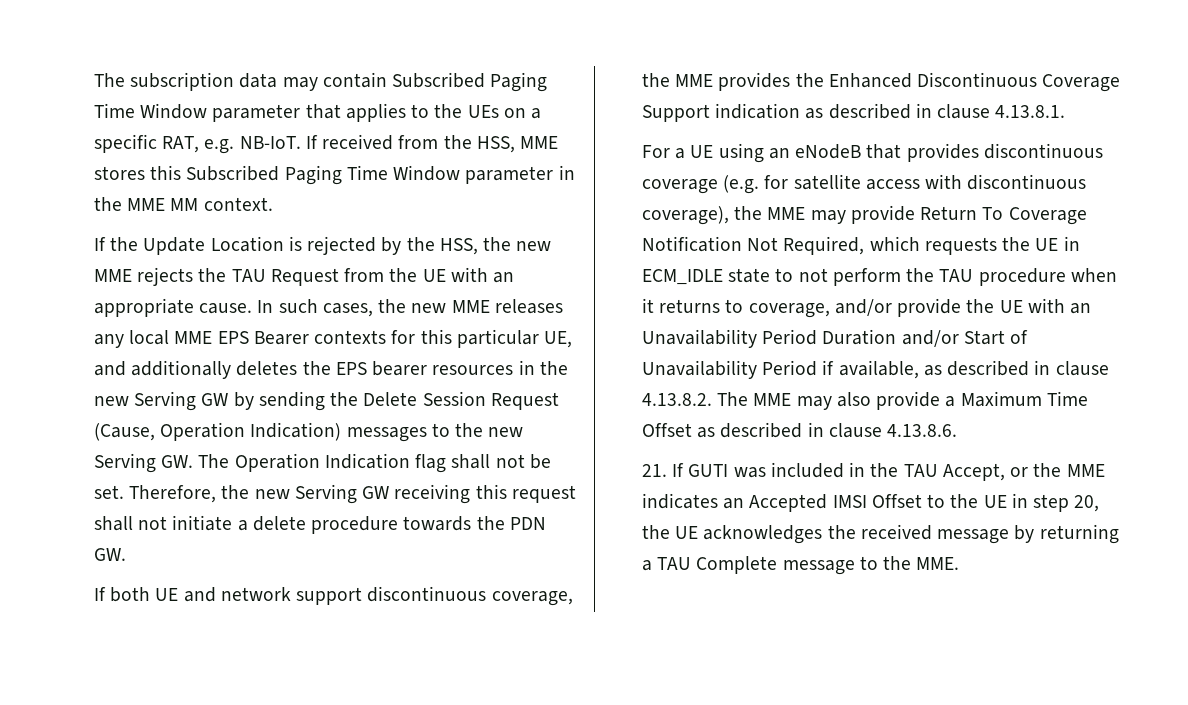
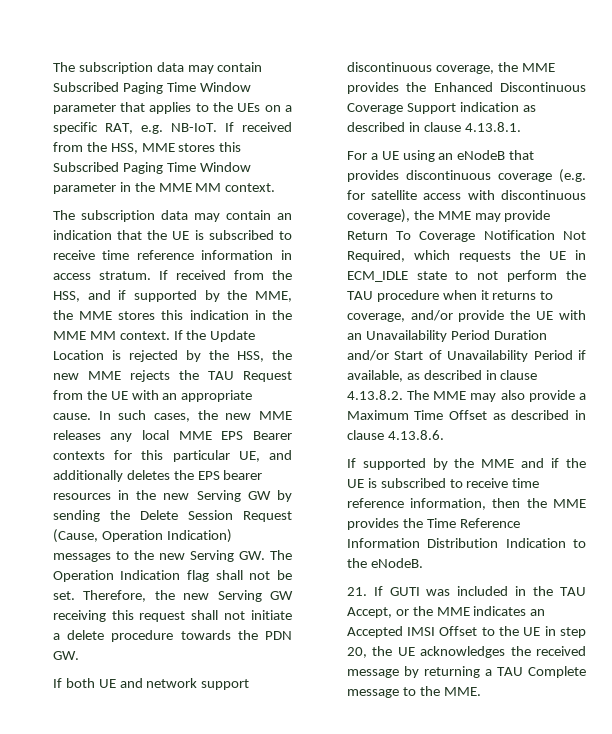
+ The subscription data may contain an indication that the UE is subscribed to receive time reference information in access stratum. If received from the HSS, and if supported by the MME, the MME stores this indication in the MME MM context.
+ If supported by the MME and if the UE is subscribed to receive time reference information, then the MME provides the Time Reference Information Distribution Indication to the eNodeB.

